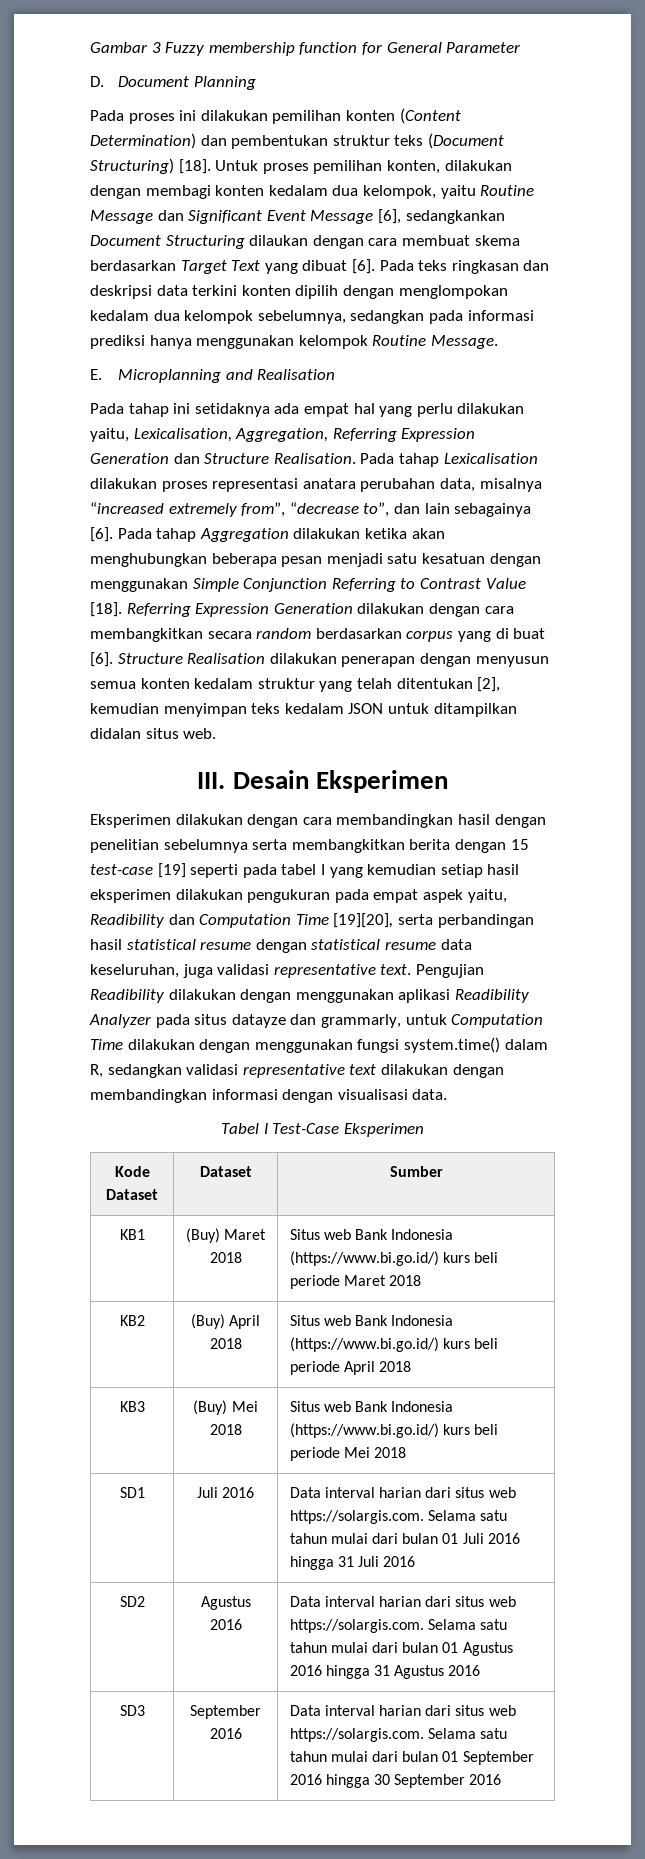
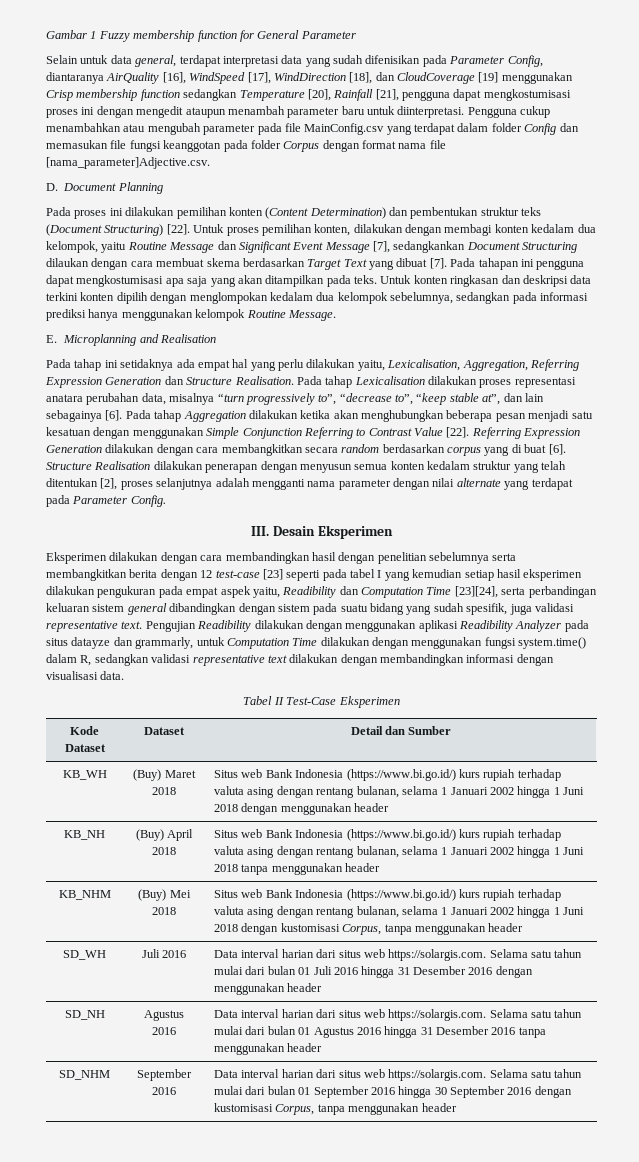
- Gambar 3 Fuzzy membership function for General Parameter
+ Gambar 1 Fuzzy membership function for General Parameter
+ Selain untuk data general, terdapat interpretasi data yang sudah difenisikan pada Parameter Config, diantaranya AirQuality [16], WindSpeed [17], WindDirection [18], dan CloudCoverage [19] menggunakan Crisp membership function sedangkan Temperature [20], Rainfall [21], pengguna dapat mengkostumisasi proses ini dengan mengedit ataupun menambah parameter baru untuk diinterpretasi. Pengguna cukup menambahkan atau mengubah parameter pada file MainConfig.csv yang terdapat dalam folder Config dan memasukan file fungsi keanggotan pada folder Corpus dengan format nama file [nama_parameter]Adjective.csv.
- Pada proses ini dilakukan pemilihan konten (Content Determination) dan pembentukan struktur teks (Document Structuring) [18].
+ Pada proses ini dilakukan pemilihan konten (Content Determination) dan pembentukan struktur teks (Document Structuring) [22].
- Untuk proses pemilihan konten, dilakukan dengan membagi konten kedalam dua kelompok, yaitu Routine Message dan Significant Event Message [6], sedangkankan Document Structuring dilaukan dengan cara membuat skema berdasarkan Target Text yang dibuat [6]. Pada teks ringkasan dan deskripsi data terkini konten dipilih dengan menglompokan kedalam dua kelompok sebelumnya, sedangkan pada informasi prediksi hanya menggunakan kelompok Routine Message.
+ Untuk proses pemilihan konten, dilakukan dengan membagi konten kedalam dua kelompok, yaitu Routine Message dan Significant Event Message [7], sedangkankan Document Structuring dilaukan dengan cara membuat skema berdasarkan Target Text yang dibuat [7]. Pada tahapan ini pengguna dapat mengkostumisasi apa saja yang akan ditampilkan pada teks. Untuk konten ringkasan dan deskripsi data terkini konten dipilih dengan menglompokan kedalam dua kelompok sebelumnya, sedangkan pada informasi prediksi hanya menggunakan kelompok Routine Message.
- Pada tahap Lexicalisation dilakukan proses representasi anatara perubahan data, misalnya “increased extremely from”, “decrease to”, dan lain sebagainya [6].
+ Pada tahap Lexicalisation dilakukan proses representasi anatara perubahan data, misalnya “turn progressively to”, “decrease to”, “keep stable at”, dan lain sebagainya [6].
- Pada tahap Aggregation dilakukan ketika akan menghubungkan beberapa pesan menjadi satu kesatuan dengan menggunakan Simple Conjunction Referring to Contrast Value [18].
+ Pada tahap Aggregation dilakukan ketika akan menghubungkan beberapa pesan menjadi satu kesatuan dengan menggunakan Simple Conjunction Referring to Contrast Value [22].
- Structure Realisation dilakukan penerapan dengan menyusun semua konten kedalam struktur yang telah ditentukan [2], kemudian menyimpan teks kedalam JSON untuk ditampilkan didalan situs web.
+ Structure Realisation dilakukan penerapan dengan menyusun semua konten kedalam struktur yang telah ditentukan [2], proses selanjutnya adalah mengganti nama parameter dengan nilai alternate yang terdapat pada Parameter Config.
- Eksperimen dilakukan dengan cara membandingkan hasil dengan penelitian sebelumnya serta membangkitkan berita dengan 15 test-case [19] seperti pada tabel I yang kemudian setiap hasil eksperimen dilakukan pengukuran pada empat aspek yaitu, Readibility dan Computation Time [19][20], serta perbandingan hasil statistical resume dengan statistical resume data keseluruhan, juga validasi representative text.
+ Eksperimen dilakukan dengan cara membandingkan hasil dengan penelitian sebelumnya serta membangkitkan berita dengan 12 test-case [23] seperti pada tabel I yang kemudian setiap hasil eksperimen dilakukan pengukuran pada empat aspek yaitu, Readibility dan Computation Time [23][24], serta perbandingan keluaran sistem general dibandingkan dengan sistem pada suatu bidang yang sudah spesifik, juga validasi representative text.
- Tabel I Test-Case Eksperimen
+ Tabel II Test-Case Eksperimen
- Kode Dataset | Dataset | Sumber
+ Kode Dataset | Dataset | Detail dan Sumber
- KB1 | (Buy) Maret 2018 | Situs web Bank Indonesia (https://www.bi.go.id/) kurs beli periode Maret 2018
- KB2 | (Buy) April 2018 | Situs web Bank Indonesia (https://www.bi.go.id/) kurs beli periode April 2018
- KB3 | (Buy) Mei 2018 | Situs web Bank Indonesia (https://www.bi.go.id/) kurs beli periode Mei 2018
- SD1 | Juli 2016 | Data interval harian dari situs web https://solargis.com. Selama satu tahun mulai dari bulan 01 Juli 2016 hingga 31 Juli 2016
- SD2 | Agustus 2016 | Data interval harian dari situs web https://solargis.com. Selama satu tahun mulai dari bulan 01 Agustus 2016 hingga 31 Agustus 2016
- SD3 | September 2016 | Data interval harian dari situs web https://solargis.com. Selama satu tahun mulai dari bulan 01 September 2016 hingga 30 September 2016
+ KB_WH | (Buy) Maret 2018 | Situs web Bank Indonesia (https://www.bi.go.id/) kurs rupiah terhadap valuta asing dengan rentang bulanan, selama 1 Januari 2002 hingga 1 Juni 2018 dengan menggunakan header
+ KB_NH | (Buy) April 2018 | Situs web Bank Indonesia (https://www.bi.go.id/) kurs rupiah terhadap valuta asing dengan rentang bulanan, selama 1 Januari 2002 hingga 1 Juni 2018 tanpa menggunakan header
+ KB_NHM | (Buy) Mei 2018 | Situs web Bank Indonesia (https://www.bi.go.id/) kurs rupiah terhadap valuta asing dengan rentang bulanan, selama 1 Januari 2002 hingga 1 Juni 2018 dengan kustomisasi Corpus, tanpa menggunakan header
+ SD_WH | Juli 2016 | Data interval harian dari situs web https://solargis.com. Selama satu tahun mulai dari bulan 01 Juli 2016 hingga 31 Desember 2016 dengan menggunakan header
+ SD_NH | Agustus 2016 | Data interval harian dari situs web https://solargis.com. Selama satu tahun mulai dari bulan 01 Agustus 2016 hingga 31 Desember 2016 tanpa menggunakan header
+ SD_NHM | September 2016 | Data interval harian dari situs web https://solargis.com. Selama satu tahun mulai dari bulan 01 September 2016 hingga 30 September 2016 dengan kustomisasi Corpus, tanpa menggunakan header

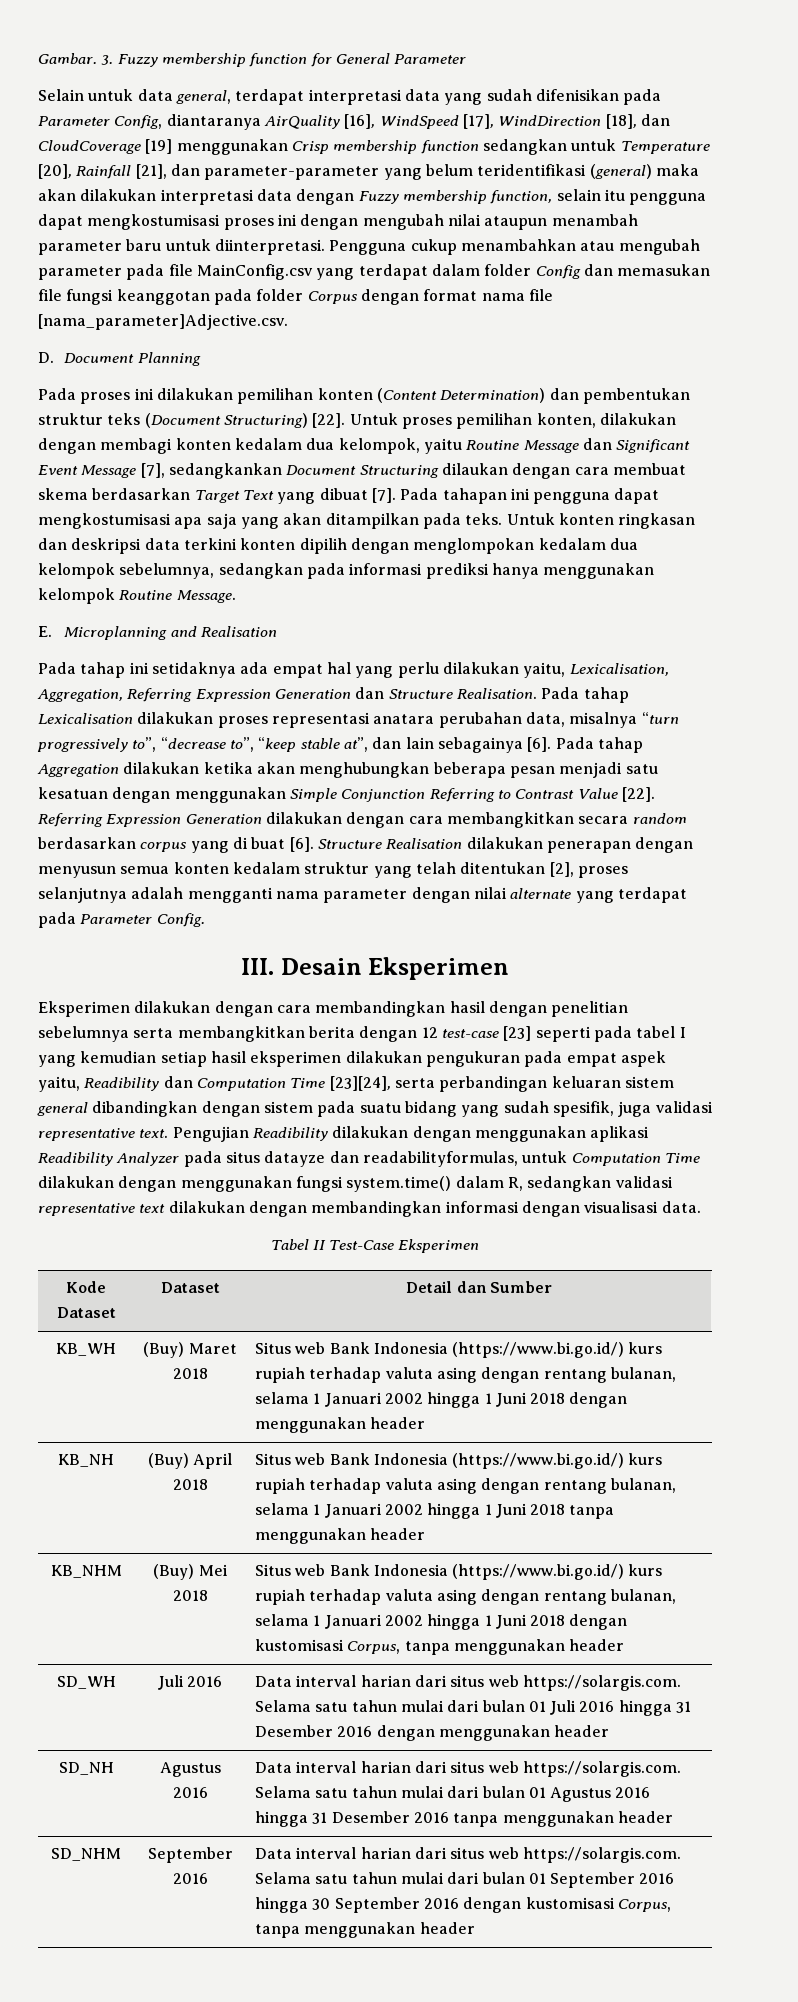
- Gambar 1 Fuzzy membership function for General Parameter
+ Gambar. 3. Fuzzy membership function for General Parameter
- Selain untuk data general, terdapat interpretasi data yang sudah difenisikan pada Parameter Config, diantaranya AirQuality [16], WindSpeed [17], WindDirection [18], dan CloudCoverage [19] menggunakan Crisp membership function sedangkan Temperature [20], Rainfall [21], pengguna dapat mengkostumisasi proses ini dengan mengedit ataupun menambah parameter baru untuk diinterpretasi.
+ Selain untuk data general, terdapat interpretasi data yang sudah difenisikan pada Parameter Config, diantaranya AirQuality [16], WindSpeed [17], WindDirection [18], dan CloudCoverage [19] menggunakan Crisp membership function sedangkan untuk Temperature [20], Rainfall [21], dan parameter-parameter yang belum teridentifikasi (general) maka akan dilakukan interpretasi data dengan Fuzzy membership function, selain itu pengguna dapat mengkostumisasi proses ini dengan mengubah nilai ataupun menambah parameter baru untuk diinterpretasi.
- Pengujian Readibility dilakukan dengan menggunakan aplikasi Readibility Analyzer pada situs datayze dan grammarly, untuk Computation Time dilakukan dengan menggunakan fungsi system.time() dalam R, sedangkan validasi representative text dilakukan dengan membandingkan informasi dengan visualisasi data.
+ Pengujian Readibility dilakukan dengan menggunakan aplikasi Readibility Analyzer pada situs datayze dan readabilityformulas, untuk Computation Time dilakukan dengan menggunakan fungsi system.time() dalam R, sedangkan validasi representative text dilakukan dengan membandingkan informasi dengan visualisasi data.

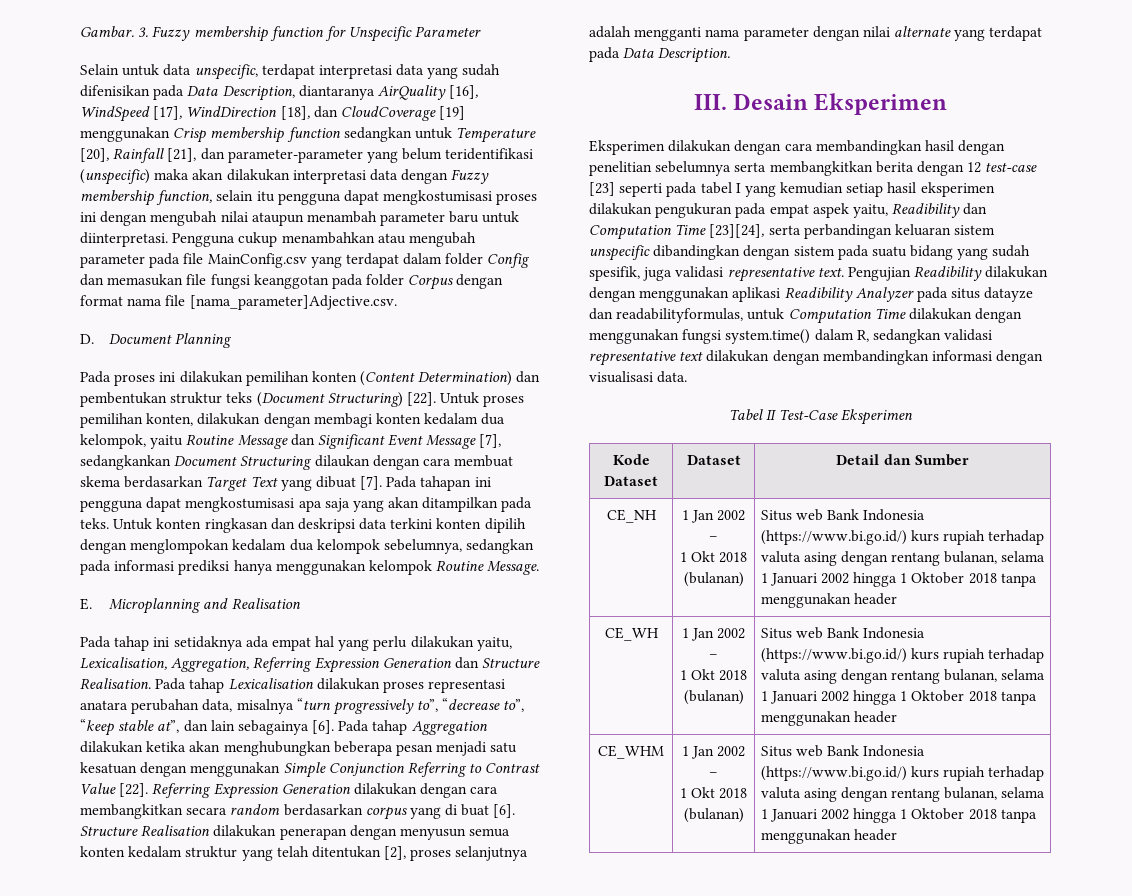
- 3. Fuzzy membership function for General Parameter
+ 3. Fuzzy membership function for Unspecific Parameter
- Selain untuk data general, terdapat interpretasi data yang sudah difenisikan pada Parameter Config, diantaranya AirQuality [16], WindSpeed [17], WindDirection [18], dan CloudCoverage [19] menggunakan Crisp membership function sedangkan untuk Temperature [20], Rainfall [21], dan parameter-parameter yang belum teridentifikasi (general) maka akan dilakukan interpretasi data dengan Fuzzy membership function, selain itu pengguna dapat mengkostumisasi proses ini dengan mengubah nilai ataupun menambah parameter baru untuk diinterpretasi.
+ Selain untuk data unspecific, terdapat interpretasi data yang sudah difenisikan pada Data Description, diantaranya AirQuality [16], WindSpeed [17], WindDirection [18], dan CloudCoverage [19] menggunakan Crisp membership function sedangkan untuk Temperature [20], Rainfall [21], dan parameter-parameter yang belum teridentifikasi (unspecific) maka akan dilakukan interpretasi data dengan Fuzzy membership function, selain itu pengguna dapat mengkostumisasi proses ini dengan mengubah nilai ataupun menambah parameter baru untuk diinterpretasi.
- Structure Realisation dilakukan penerapan dengan menyusun semua konten kedalam struktur yang telah ditentukan [2], proses selanjutnya adalah mengganti nama parameter dengan nilai alternate yang terdapat pada Parameter Config.
+ Structure Realisation dilakukan penerapan dengan menyusun semua konten kedalam struktur yang telah ditentukan [2], proses selanjutnya adalah mengganti nama parameter dengan nilai alternate yang terdapat pada Data Description.
- Eksperimen dilakukan dengan cara membandingkan hasil dengan penelitian sebelumnya serta membangkitkan berita dengan 12 test-case [23] seperti pada tabel I yang kemudian setiap hasil eksperimen dilakukan pengukuran pada empat aspek yaitu, Readibility dan Computation Time [23][24], serta perbandingan keluaran sistem general dibandingkan dengan sistem pada suatu bidang yang sudah spesifik, juga validasi representative text.
+ Eksperimen dilakukan dengan cara membandingkan hasil dengan penelitian sebelumnya serta membangkitkan berita dengan 12 test-case [23] seperti pada tabel I yang kemudian setiap hasil eksperimen dilakukan pengukuran pada empat aspek yaitu, Readibility dan Computation Time [23][24], serta perbandingan keluaran sistem unspecific dibandingkan dengan sistem pada suatu bidang yang sudah spesifik, juga validasi representative text.
- KB_WH | (Buy) Maret 2018 | Situs web Bank Indonesia (https://www.bi.go.id/) kurs rupiah terhadap valuta asing dengan rentang bulanan, selama 1 Januari 2002 hingga 1 Juni 2018 dengan menggunakan header
- KB_NH | (Buy) April 2018 | Situs web Bank Indonesia (https://www.bi.go.id/) kurs rupiah terhadap valuta asing dengan rentang bulanan, selama 1 Januari 2002 hingga 1 Juni 2018 tanpa menggunakan header
- KB_NHM | (Buy) Mei 2018 | Situs web Bank Indonesia (https://www.bi.go.id/) kurs rupiah terhadap valuta asing dengan rentang bulanan, selama 1 Januari 2002 hingga 1 Juni 2018 dengan kustomisasi Corpus, tanpa menggunakan header
- SD_WH | Juli 2016 | Data interval harian dari situs web https://solargis.com. Selama satu tahun mulai dari bulan 01 Juli 2016 hingga 31 Desember 2016 dengan menggunakan header
- SD_NH | Agustus 2016 | Data interval harian dari situs web https://solargis.com. Selama satu tahun mulai dari bulan 01 Agustus 2016 hingga 31 Desember 2016 tanpa menggunakan header
- SD_NHM | September 2016 | Data interval harian dari situs web https://solargis.com. Selama satu tahun mulai dari bulan 01 September 2016 hingga 30 September 2016 dengan kustomisasi Corpus, tanpa menggunakan header
+ CE_NH | 1 Jan 2002 –
+ 1 Okt 2018 (bulanan) | Situs web Bank Indonesia (https://www.bi.go.id/) kurs rupiah terhadap valuta asing dengan rentang bulanan, selama 1 Januari 2002 hingga 1 Oktober 2018 tanpa menggunakan header
+ CE_WH | 1 Jan 2002 –
+ 1 Okt 2018 (bulanan) | Situs web Bank Indonesia (https://www.bi.go.id/) kurs rupiah terhadap valuta asing dengan rentang bulanan, selama 1 Januari 2002 hingga 1 Oktober 2018 tanpa menggunakan header
+ CE_WHM | 1 Jan 2002 –
+ 1 Okt 2018 (bulanan) | Situs web Bank Indonesia (https://www.bi.go.id/) kurs rupiah terhadap valuta asing dengan rentang bulanan, selama 1 Januari 2002 hingga 1 Oktober 2018 tanpa menggunakan header

